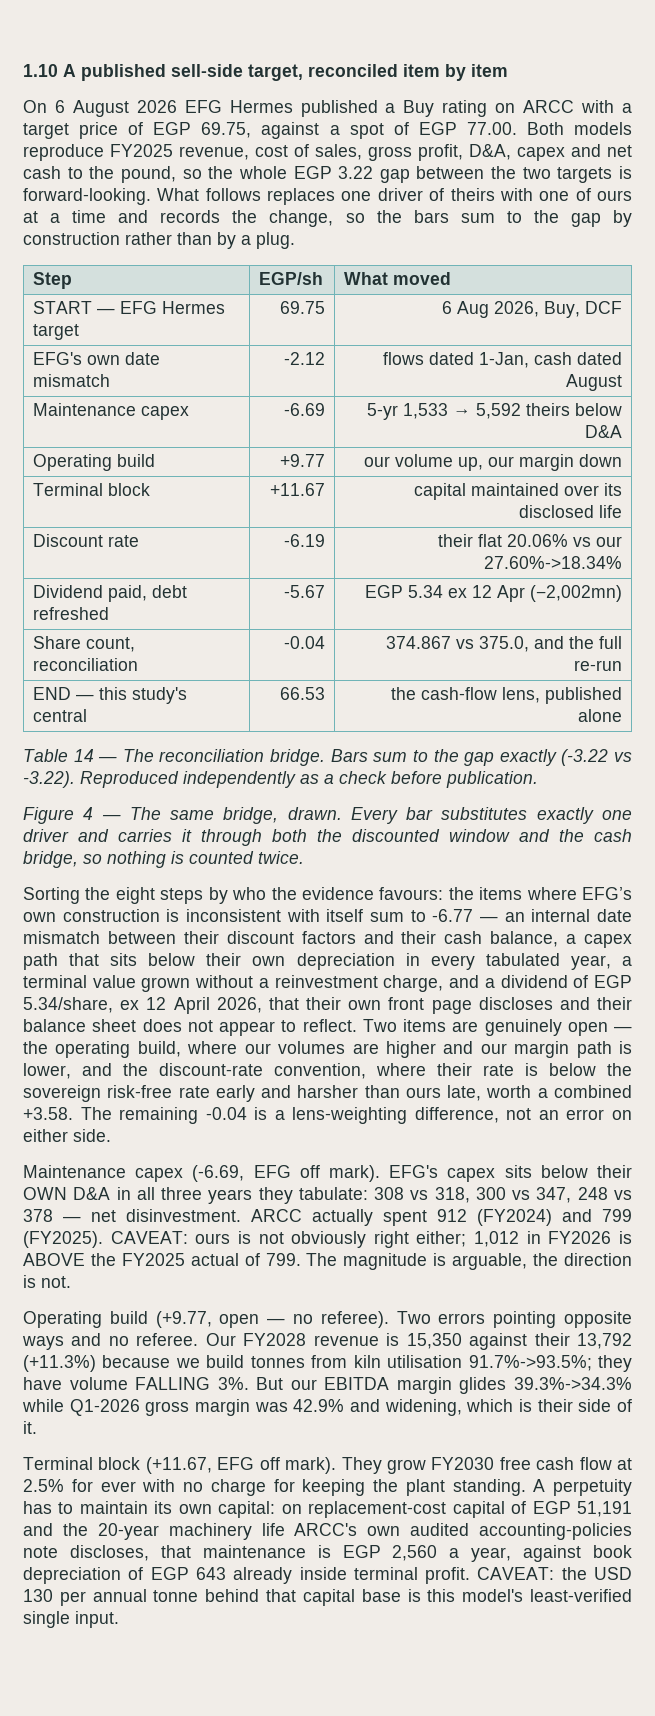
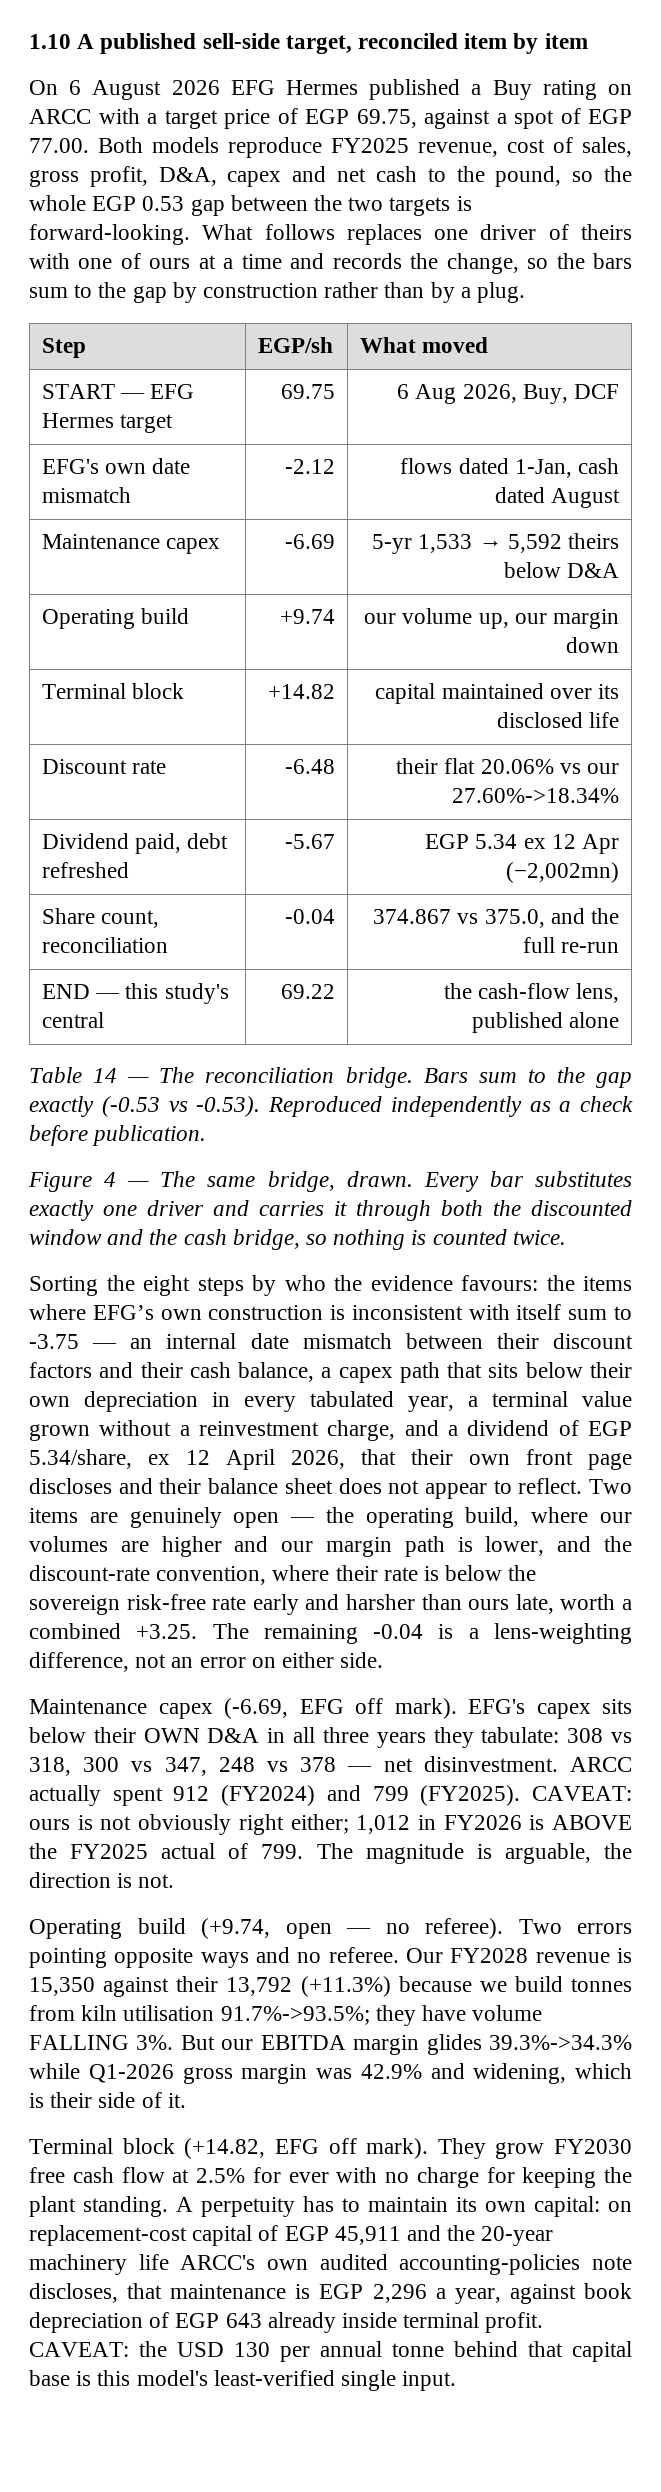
- On 6 August 2026 EFG Hermes published a Buy rating on ARCC with a target price of EGP 69.75, against a spot of EGP 77.00. Both models reproduce FY2025 revenue, cost of sales, gross profit, D&A, capex and net cash to the pound, so the whole EGP 3.22 gap between the two targets is forward-looking.
+ On 6 August 2026 EFG Hermes published a Buy rating on ARCC with a target price of EGP 69.75, against a spot of EGP 77.00. Both models reproduce FY2025 revenue, cost of sales, gross profit, D&A, capex and net cash to the pound, so the whole EGP 0.53 gap between the two targets is forward-looking.
- Operating build | +9.77 | our volume up, our margin down
+ Operating build | +9.74 | our volume up, our margin down
- Terminal block | +11.67 | capital maintained over its disclosed life
+ Terminal block | +14.82 | capital maintained over its disclosed life
- Discount rate | -6.19 | their flat 20.06% vs our 27.60%->18.34%
+ Discount rate | -6.48 | their flat 20.06% vs our 27.60%->18.34%
- END — this study's central | 66.53 | the cash-flow lens, published alone
+ END — this study's central | 69.22 | the cash-flow lens, published alone
- Bars sum to the gap exactly (-3.22 vs -3.22). Reproduced independently as a check before publication.
+ Bars sum to the gap exactly (-0.53 vs -0.53). Reproduced independently as a check before publication.
- the items where EFG’s own construction is inconsistent with itself sum to -6.77 — an internal date mismatch between their discount factors and their cash balance, a capex path that sits below their own depreciation in every tabulated year, a terminal value grown without a reinvestment charge, and a dividend of EGP 5.34/share, ex 12 April 2026, that their own front page discloses and their balance sheet does not appear to reflect.
+ the items where EFG’s own construction is inconsistent with itself sum to -3.75 — an internal date mismatch between their discount factors and their cash balance, a capex path that sits below their own depreciation in every tabulated year, a terminal value grown without a reinvestment charge, and a dividend of EGP 5.34/share, ex 12 April 2026, that their own front page discloses and their balance sheet does not appear to reflect.
- Two items are genuinely open — the operating build, where our volumes are higher and our margin path is lower, and the discount-rate convention, where their rate is below the sovereign risk-free rate early and harsher than ours late, worth a combined +3.58. The remaining -0.04 is a lens-weighting difference, not an error on either side.
+ Two items are genuinely open — the operating build, where our volumes are higher and our margin path is lower, and the discount-rate convention, where their rate is below the sovereign risk-free rate early and harsher than ours late, worth a combined +3.25. The remaining -0.04 is a lens-weighting difference, not an error on either side.
- Operating build (+9.77, open — no referee).
+ Operating build (+9.74, open — no referee).
- Terminal block (+11.67, EFG off mark).
+ Terminal block (+14.82, EFG off mark).
- A perpetuity has to maintain its own capital: on replacement-cost capital of EGP 51,191 and the 20-year machinery life ARCC's own audited accounting-policies note discloses, that maintenance is EGP 2,560 a year, against book depreciation of EGP 643 already inside terminal profit.
+ A perpetuity has to maintain its own capital: on replacement-cost capital of EGP 45,911 and the 20-year machinery life ARCC's own audited accounting-policies note discloses, that maintenance is EGP 2,296 a year, against book depreciation of EGP 643 already inside terminal profit.

